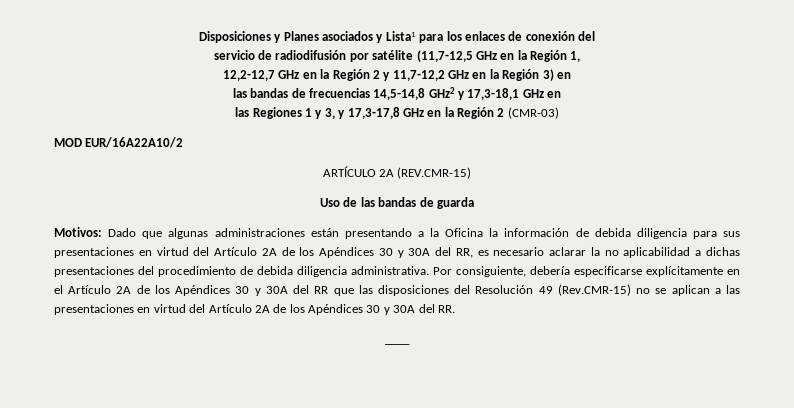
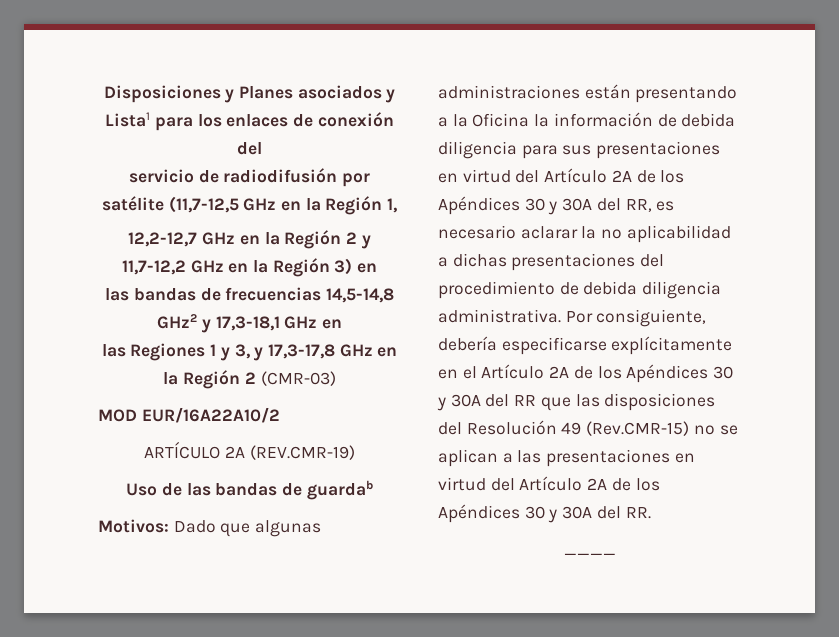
- ARTÍCULO 2A (REV.CMR-15)
+ ARTÍCULO 2A (REV.CMR-19)
- Uso de las bandas de guarda
+ Uso de las bandas de guardab

